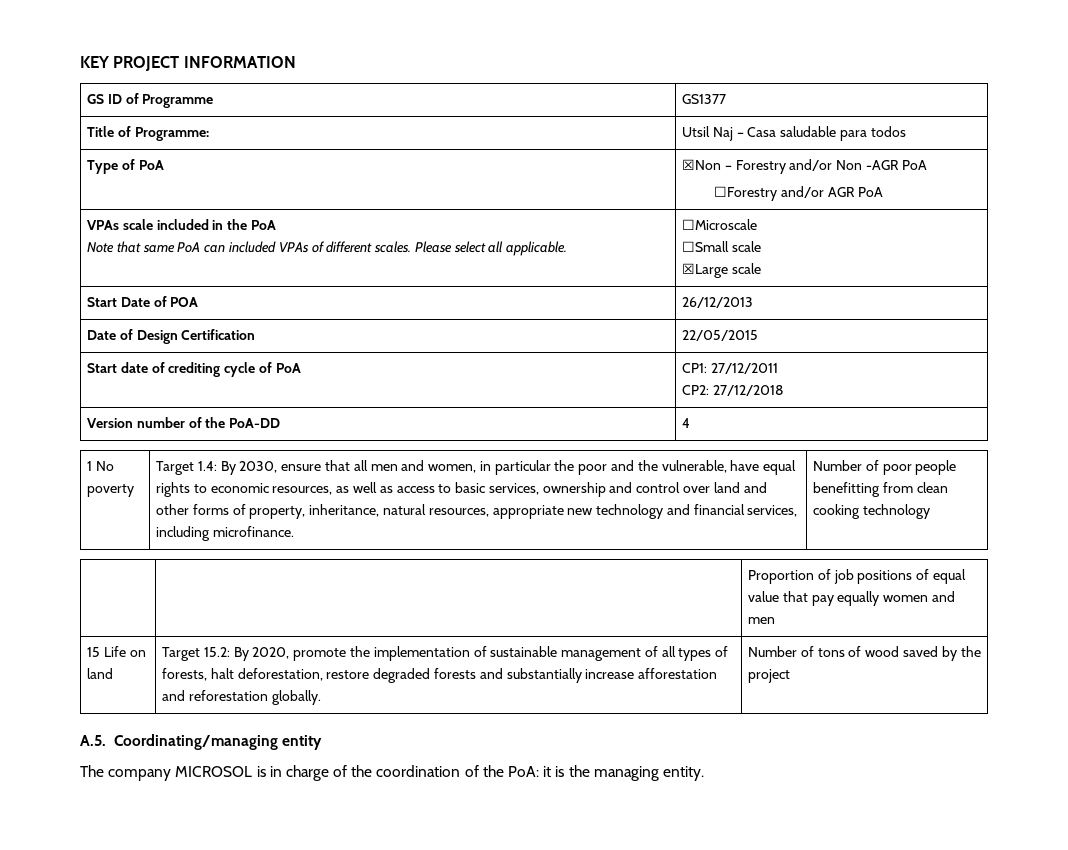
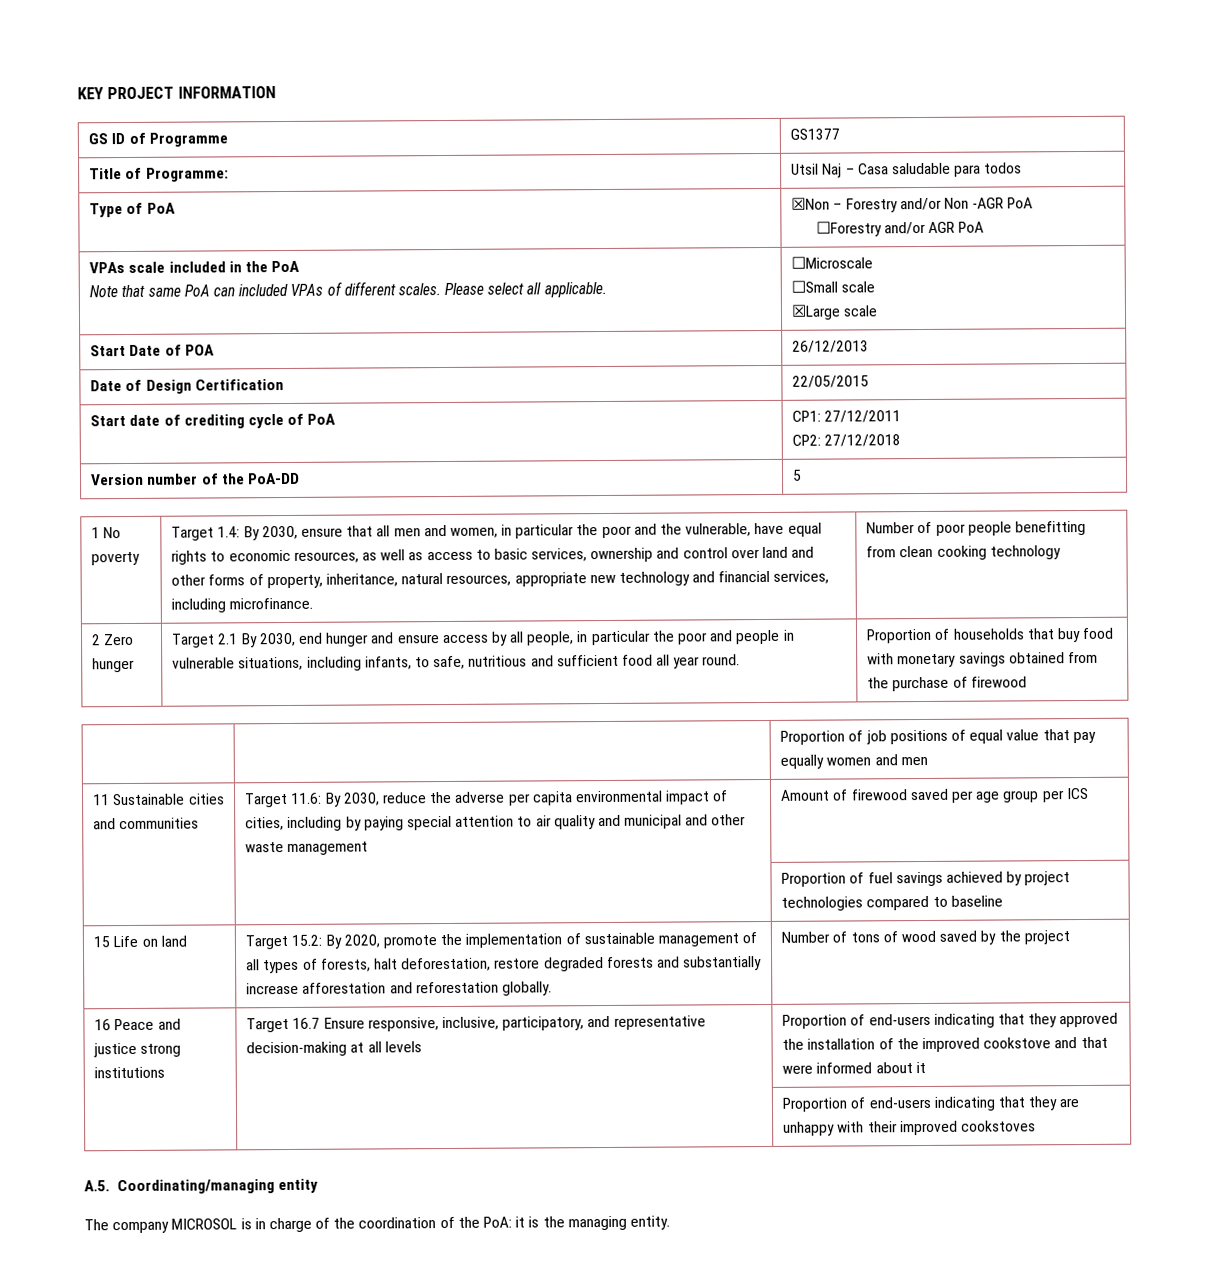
- Version number of the PoA-DD | 4
+ Version number of the PoA-DD | 5
+ 2 Zero hunger | Target 2.1 By 2030, end hunger and ensure access by all people, in particular the poor and people in vulnerable situations, including infants, to safe, nutritious and sufficient food all year round. | Proportion of households that buy food with monetary savings obtained from the purchase of firewood
+ 11 Sustainable cities and communities | Target 11.6: By 2030, reduce the adverse per capita environmental impact of cities, including by paying special attention to air quality and municipal and other waste management | Amount of firewood saved per age group per ICS
+ | | Proportion of fuel savings achieved by project technologies compared to baseline
+ 16 Peace and justice strong institutions | Target 16.7 Ensure responsive, inclusive, participatory, and representative decision-making at all levels | Proportion of end-users indicating that they approved the installation of the improved cookstove and that were informed about it
+ | | Proportion of end-users indicating that they are unhappy with their improved cookstoves

